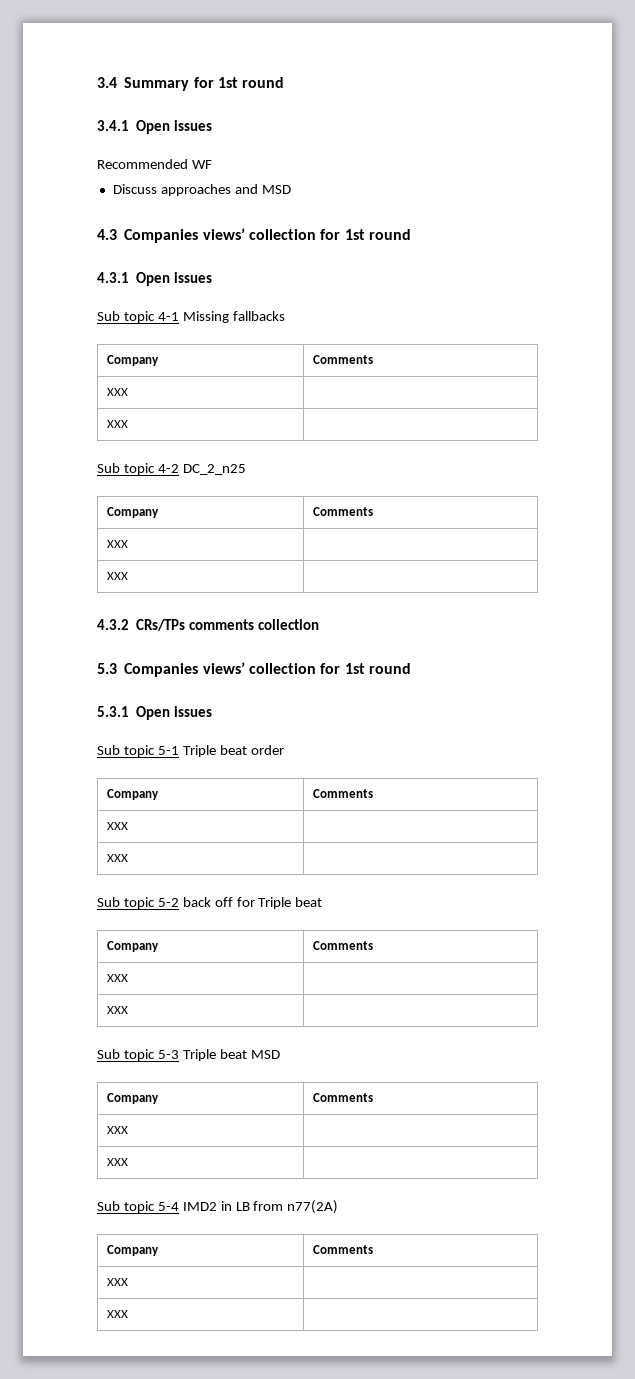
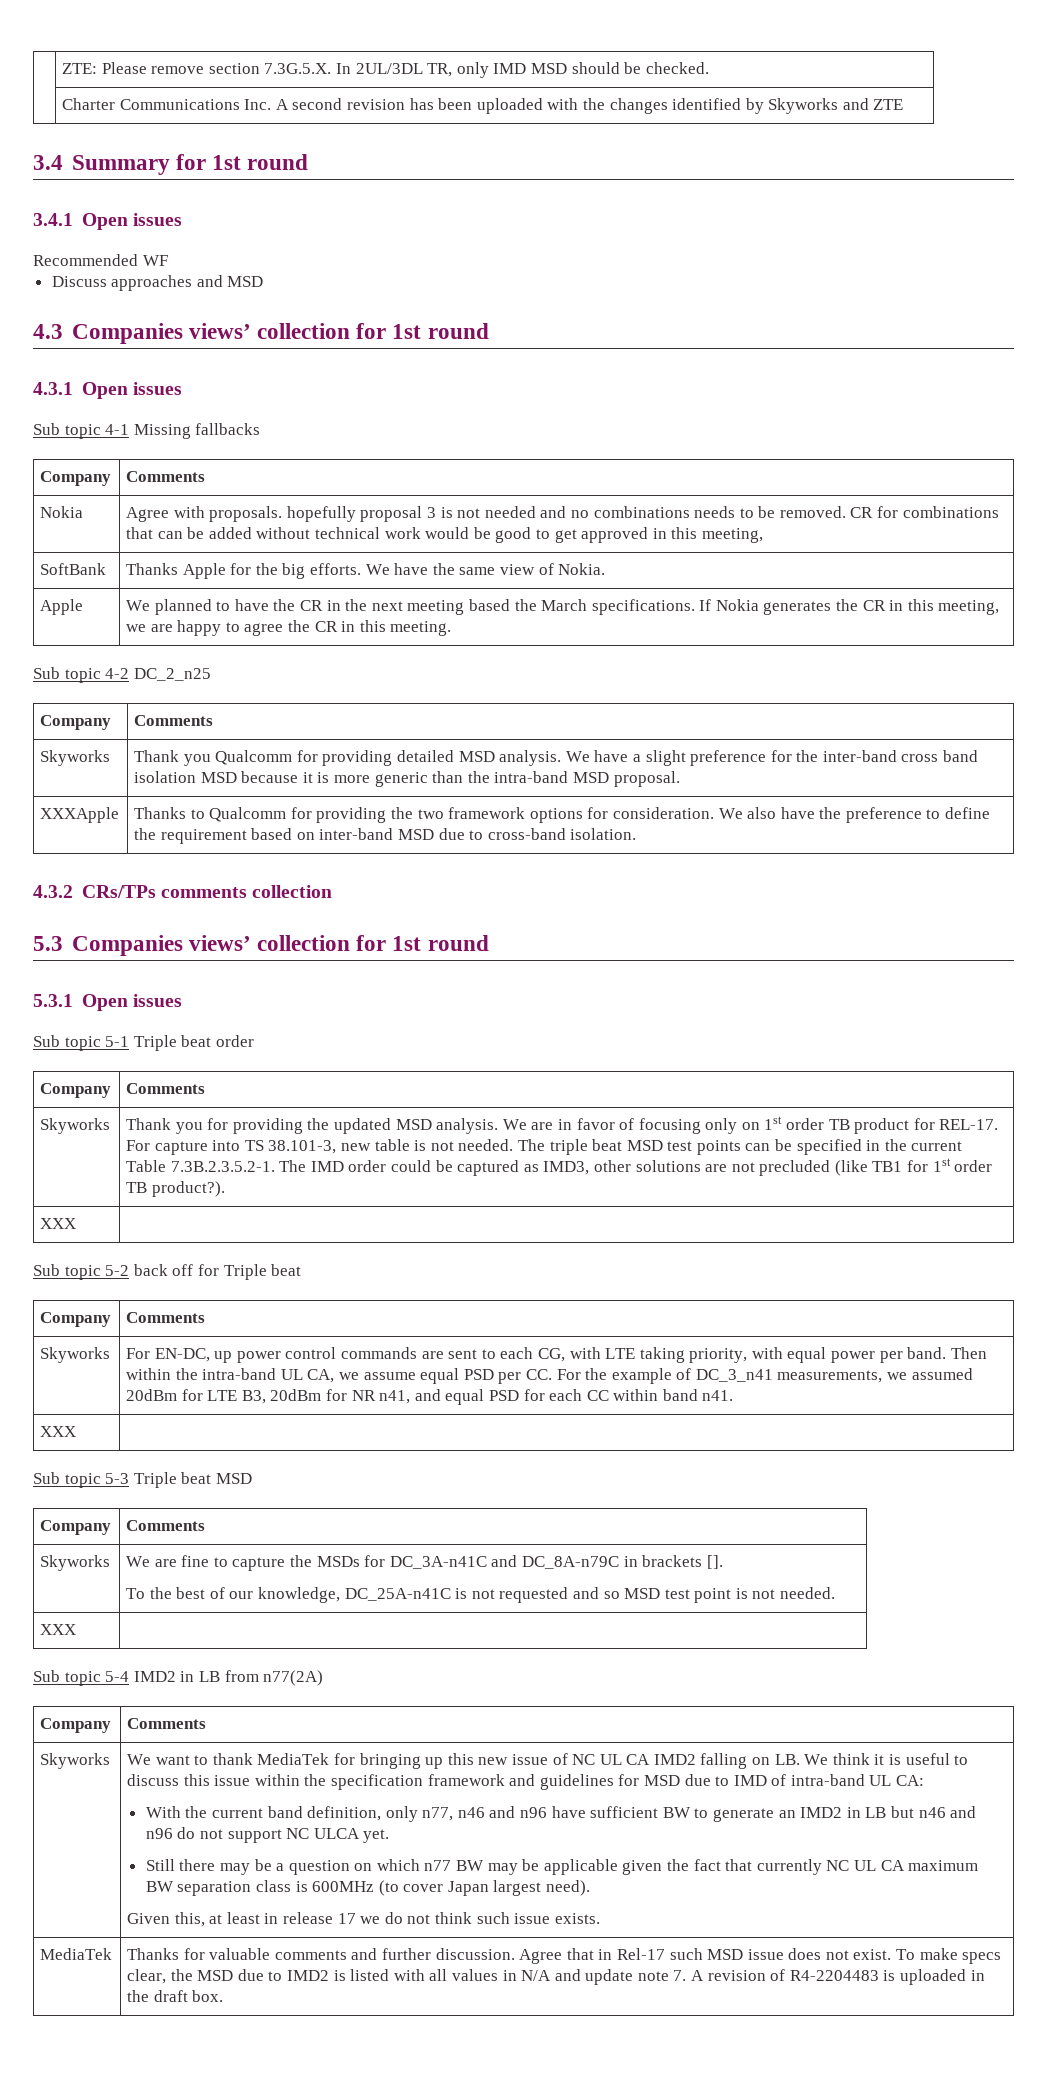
+ | ZTE: Please remove section 7.3G.5.X. In 2UL/3DL TR, only IMD MSD should be checked.
+ | Charter Communications Inc. A second revision has been uploaded with the changes identified by Skyworks and ZTE
  Sub topic 4-1 Missing fallbacks
  Company | Comments
- XXX |
- XXX |
+ Nokia | Agree with proposals. hopefully proposal 3 is not needed and no combinations needs to be removed. CR for combinations that can be added without technical work would be good to get approved in this meeting,
+ SoftBank | Thanks Apple for the big efforts. We have the same view of Nokia.
+ Apple | We planned to have the CR in the next meeting based the March specifications. If Nokia generates the CR in this meeting, we are happy to agree the CR in this meeting.
  Sub topic 4-2 DC_2_n25
  Company | Comments
- XXX |
- XXX |
+ Skyworks | Thank you Qualcomm for providing detailed MSD analysis. We have a slight preference for the inter-band cross band isolation MSD because it is more generic than the intra-band MSD proposal.
+ XXXApple | Thanks to Qualcomm for providing the two framework options for consideration. We also have the preference to define the requirement based on inter-band MSD due to cross-band isolation.
  Sub topic 5-1 Triple beat order
  Company | Comments
- XXX
+ Skyworks | Thank you for providing the updated MSD analysis. We are in favor of focusing only on 1st order TB product for REL-17. For capture into TS 38.101-3, new table is not needed. The triple beat MSD test points can be specified in the current Table 7.3B.2.3.5.2-1. The IMD order could be captured as IMD3, other solutions are not precluded (like TB1 for 1st order TB product?).
  Sub topic 5-2 back off for Triple beat
  Company | Comments
- XXX
+ Skyworks | For EN-DC, up power control commands are sent to each CG, with LTE taking priority, with equal power per band. Then within the intra-band UL CA, we assume equal PSD per CC. For the example of DC_3_n41 measurements, we assumed 20dBm for LTE B3, 20dBm for NR n41, and equal PSD for each CC within band n41.
  Sub topic 5-3 Triple beat MSD
  Company | Comments
- XXX |
+ Skyworks | We are fine to capture the MSDs for DC_3A-n41C and DC_8A-n79C in brackets [].
+ To the best of our knowledge, DC_25A-n41C is not requested and so MSD test point is not needed.
  Sub topic 5-4 IMD2 in LB from n77(2A)
  Company | Comments
- XXX |
- XXX |
+ Skyworks | We want to thank MediaTek for bringing up this new issue of NC UL CA IMD2 falling on LB. We think it is useful to discuss this issue within the specification framework and guidelines for MSD due to IMD of intra-band UL CA:
+ With the current band definition, only n77, n46 and n96 have sufficient BW to generate an IMD2 in LB but n46 and n96 do not support NC ULCA yet.
+ Still there may be a question on which n77 BW may be applicable given the fact that currently NC UL CA maximum BW separation class is 600MHz (to cover Japan largest need).
+ Given this, at least in release 17 we do not think such issue exists.
+ MediaTek | Thanks for valuable comments and further discussion. Agree that in Rel-17 such MSD issue does not exist. To make specs clear, the MSD due to IMD2 is listed with all values in N/A and update note 7. A revision of R4-2204483 is uploaded in the draft box.

